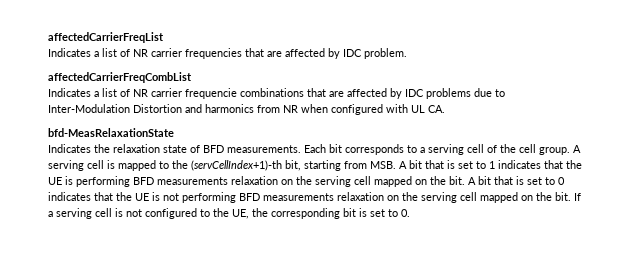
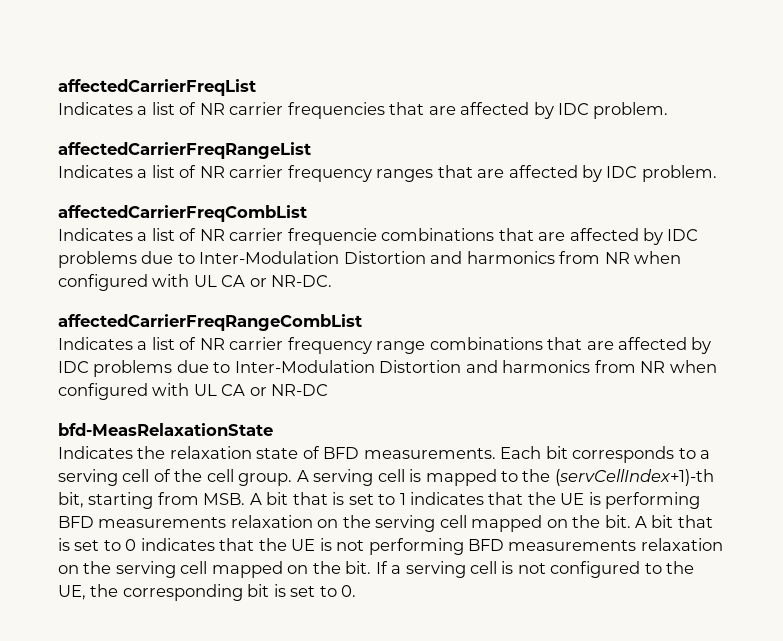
+ affectedCarrierFreqRangeList
+ Indicates a list of NR carrier frequency ranges that are affected by IDC problem.
- Indicates a list of NR carrier frequencie combinations that are affected by IDC problems due to Inter-Modulation Distortion and harmonics from NR when configured with UL CA.
+ Indicates a list of NR carrier frequencie combinations that are affected by IDC problems due to Inter-Modulation Distortion and harmonics from NR when configured with UL CA or NR-DC.
+ affectedCarrierFreqRangeCombList
+ Indicates a list of NR carrier frequency range combinations that are affected by IDC problems due to Inter-Modulation Distortion and harmonics from NR when configured with UL CA or NR-DC

